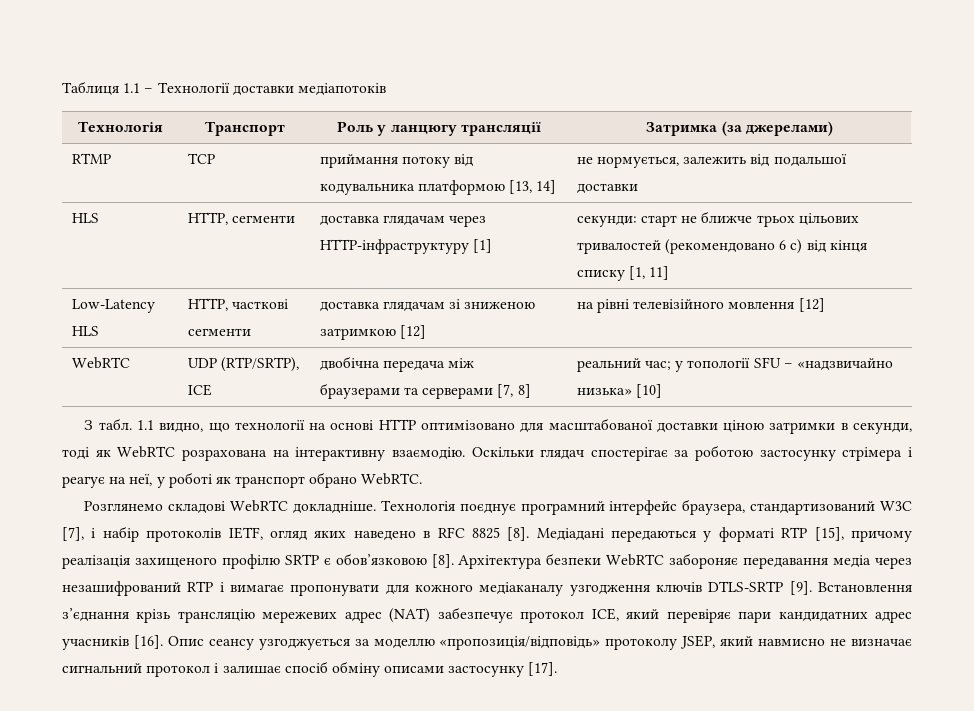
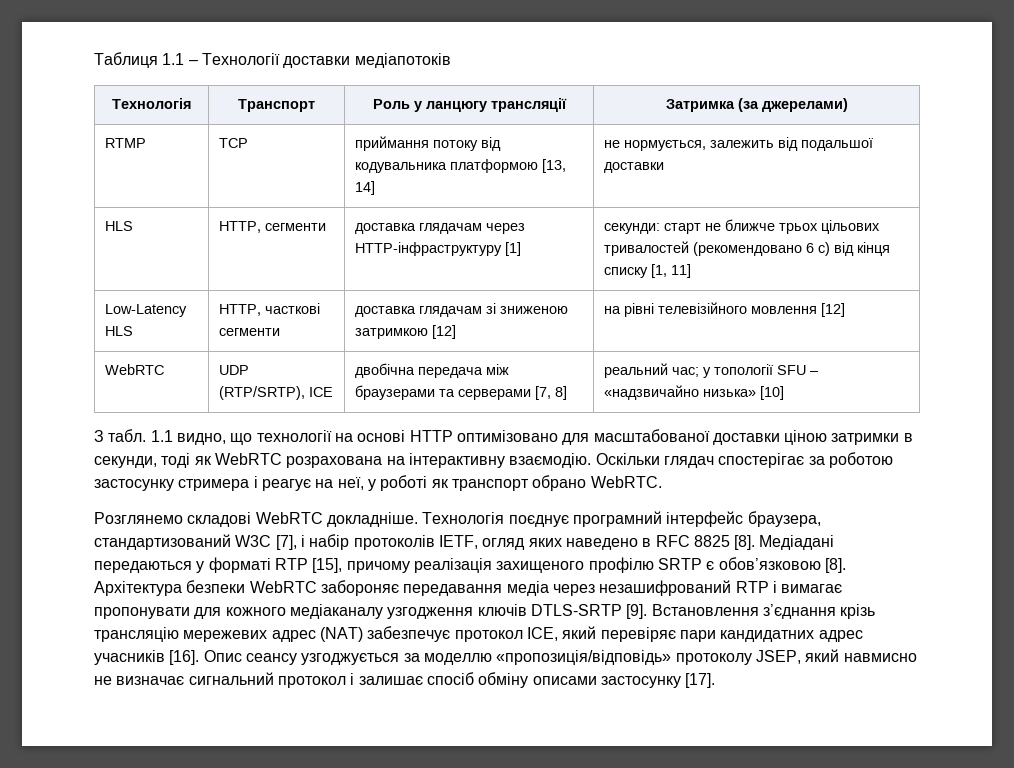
- Оскільки глядач спостерігає за роботою застосунку стрімера і реагує на неї, у роботі як транспорт обрано WebRTC.
+ Оскільки глядач спостерігає за роботою застосунку стримера і реагує на неї, у роботі як транспорт обрано WebRTC.

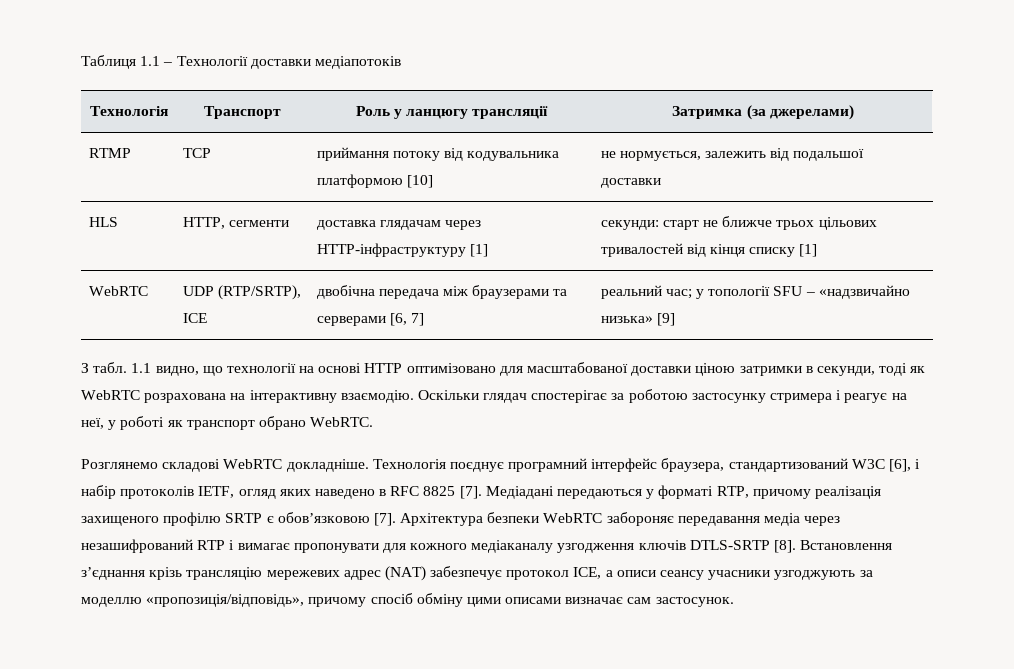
- RTMP | TCP | приймання потоку від кодувальника платформою [13, 14] | не нормується, залежить від подальшої доставки
+ RTMP | TCP | приймання потоку від кодувальника платформою [10] | не нормується, залежить від подальшої доставки
- HLS | HTTP, сегменти | доставка глядачам через HTTP-інфраструктуру [1] | секунди: старт не ближче трьох цільових тривалостей (рекомендовано 6 с) від кінця списку [1, 11]
- Low-Latency HLS | HTTP, часткові сегменти | доставка глядачам зі зниженою затримкою [12] | на рівні телевізійного мовлення [12]
+ HLS | HTTP, сегменти | доставка глядачам через HTTP-інфраструктуру [1] | секунди: старт не ближче трьох цільових тривалостей від кінця списку [1]
- WebRTC | UDP (RTP/SRTP), ICE | двобічна передача між браузерами та серверами [7, 8] | реальний час; у топології SFU – «надзвичайно низька» [10]
+ WebRTC | UDP (RTP/SRTP), ICE | двобічна передача між браузерами та серверами [6, 7] | реальний час; у топології SFU – «надзвичайно низька» [9]
- Технологія поєднує програмний інтерфейс браузера, стандартизований W3C [7], і набір протоколів IETF, огляд яких наведено в RFC 8825 [8].
+ Технологія поєднує програмний інтерфейс браузера, стандартизований W3C [6], і набір протоколів IETF, огляд яких наведено в RFC 8825 [7].
- Медіадані передаються у форматі RTP [15], причому реалізація захищеного профілю SRTP є обов’язковою [8].
+ Медіадані передаються у форматі RTP, причому реалізація захищеного профілю SRTP є обов’язковою [7].
- Архітектура безпеки WebRTC забороняє передавання медіа через незашифрований RTP і вимагає пропонувати для кожного медіаканалу узгодження ключів DTLS-SRTP [9].
+ Архітектура безпеки WebRTC забороняє передавання медіа через незашифрований RTP і вимагає пропонувати для кожного медіаканалу узгодження ключів DTLS-SRTP [8].
- Встановлення з’єднання крізь трансляцію мережевих адрес (NAT) забезпечує протокол ICE, який перевіряє пари кандидатних адрес учасників [16]. Опис сеансу узгоджується за моделлю «пропозиція/відповідь» протоколу JSEP, який навмисно не визначає сигнальний протокол і залишає спосіб обміну описами застосунку [17].
+ Встановлення з’єднання крізь трансляцію мережевих адрес (NAT) забезпечує протокол ICE, а описи сеансу учасники узгоджують за моделлю «пропозиція/відповідь», причому спосіб обміну цими описами визначає сам застосунок.

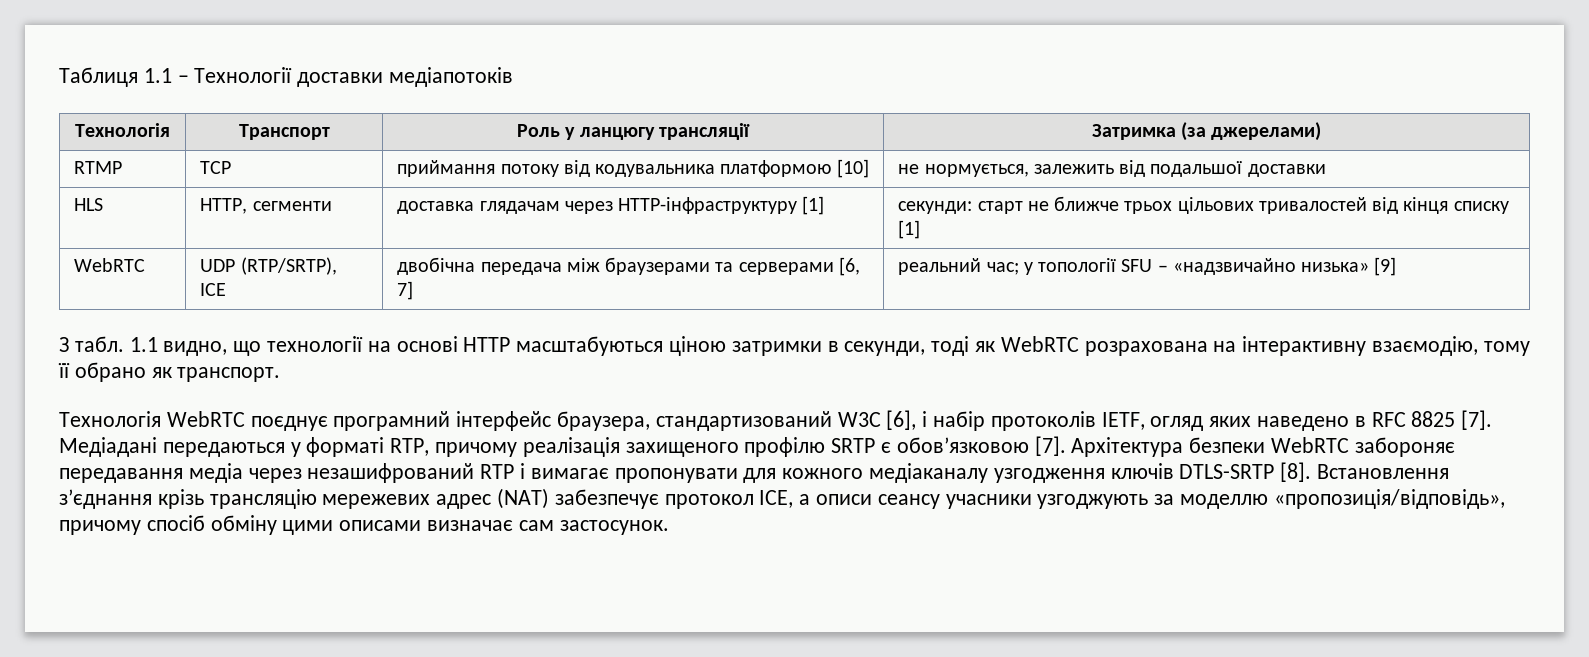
- 1.1 видно, що технології на основі HTTP оптимізовано для масштабованої доставки ціною затримки в секунди, тоді як WebRTC розрахована на інтерактивну взаємодію. Оскільки глядач спостерігає за роботою застосунку стримера і реагує на неї, у роботі як транспорт обрано WebRTC.
- Розглянемо складові WebRTC докладніше. Технологія поєднує програмний інтерфейс браузера, стандартизований W3C [6], і набір протоколів IETF, огляд яких наведено в RFC 8825 [7].
+ 1.1 видно, що технології на основі HTTP масштабуються ціною затримки в секунди, тоді як WebRTC розрахована на інтерактивну взаємодію, тому її обрано як транспорт.
+ Технологія WebRTC поєднує програмний інтерфейс браузера, стандартизований W3C [6], і набір протоколів IETF, огляд яких наведено в RFC 8825 [7].

